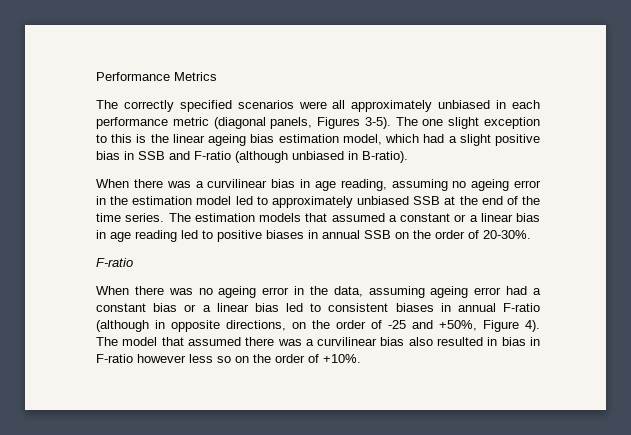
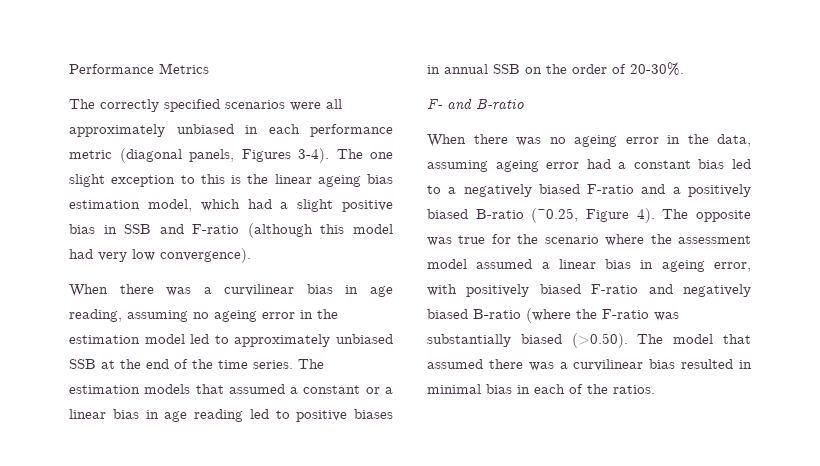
- The correctly specified scenarios were all approximately unbiased in each performance metric (diagonal panels, Figures 3-5).
+ The correctly specified scenarios were all approximately unbiased in each performance metric (diagonal panels, Figures 3-4).
- The one slight exception to this is the linear ageing bias estimation model, which had a slight positive bias in SSB and F-ratio (although unbiased in B-ratio).
+ The one slight exception to this is the linear ageing bias estimation model, which had a slight positive bias in SSB and F-ratio (although this model had very low convergence).
  The estimation models that assumed a constant or a linear bias in age reading led to positive biases in annual SSB on the order of 20-30%.
- F-ratio
+ F- and B-ratio
- When there was no ageing error in the data, assuming ageing error had a constant bias or a linear bias led to consistent biases in annual F-ratio (although in opposite directions, on the order of -25 and +50%, Figure 4). The model that assumed there was a curvilinear bias also resulted in bias in F-ratio however less so on the order of +10%.
+ When there was no ageing error in the data, assuming ageing error had a constant bias led to a negatively biased F-ratio and a positively biased B-ratio (~0.25, Figure 4). The opposite was true for the scenario where the assessment model assumed a linear bias in ageing error, with positively biased F-ratio and negatively biased B-ratio (where the F-ratio was substantially biased (>0.50). The model that assumed there was a curvilinear bias resulted in minimal bias in each of the ratios.

